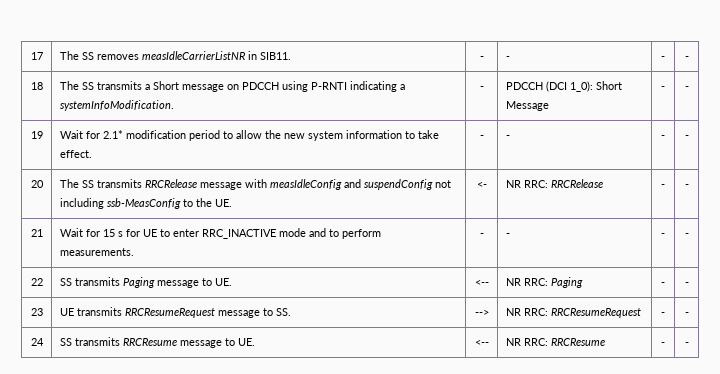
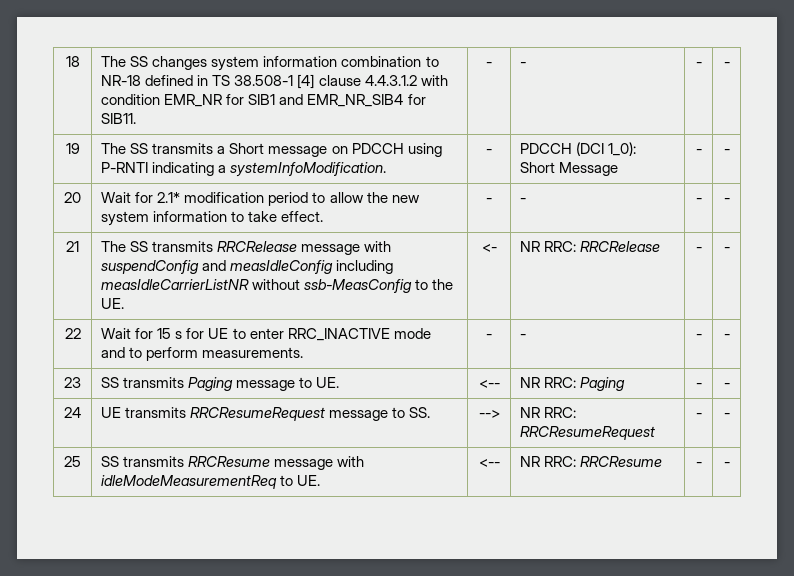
- 17 | The SS removes measIdleCarrierListNR in SIB11. | - | - | - | -
+ 18 | The SS changes system information combination to NR-18 defined in TS 38.508-1 [4] clause 4.4.3.1.2 with condition EMR_NR for SIB1 and EMR_NR_SIB4 for SIB11. | - | - | - | -
- 18 | The SS transmits a Short message on PDCCH using P-RNTI indicating a systemInfoModification. | - | PDCCH (DCI 1_0): Short Message | - | -
+ 19 | The SS transmits a Short message on PDCCH using P-RNTI indicating a systemInfoModification. | - | PDCCH (DCI 1_0): Short Message | - | -
- 19 | Wait for 2.1* modification period to allow the new system information to take effect. | - | - | - | -
+ 20 | Wait for 2.1* modification period to allow the new system information to take effect. | - | - | - | -
- 20 | The SS transmits RRCRelease message with measIdleConfig and suspendConfig not including ssb-MeasConfig to the UE. | <- | NR RRC: RRCRelease | - | -
+ 21 | The SS transmits RRCRelease message with suspendConfig and measIdleConfig including measIdleCarrierListNR without ssb-MeasConfig to the UE. | <- | NR RRC: RRCRelease | - | -
- 21 | Wait for 15 s for UE to enter RRC_INACTIVE mode and to perform measurements. | - | - | - | -
+ 22 | Wait for 15 s for UE to enter RRC_INACTIVE mode and to perform measurements. | - | - | - | -
- 22 | SS transmits Paging message to UE. | <-- | NR RRC: Paging | - | -
+ 23 | SS transmits Paging message to UE. | <-- | NR RRC: Paging | - | -
- 23 | UE transmits RRCResumeRequest message to SS. | --> | NR RRC: RRCResumeRequest | - | -
+ 24 | UE transmits RRCResumeRequest message to SS. | --> | NR RRC: RRCResumeRequest | - | -
- 24 | SS transmits RRCResume message to UE. | <-- | NR RRC: RRCResume | - | -
+ 25 | SS transmits RRCResume message with idleModeMeasurementReq to UE. | <-- | NR RRC: RRCResume | - | -

